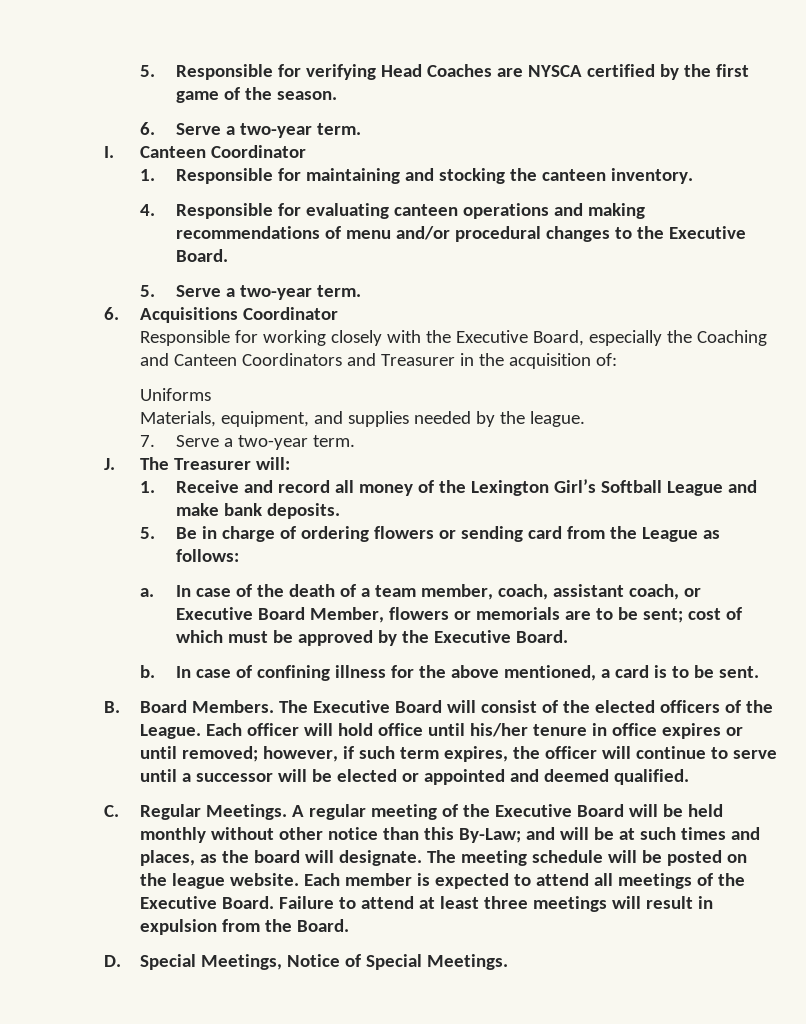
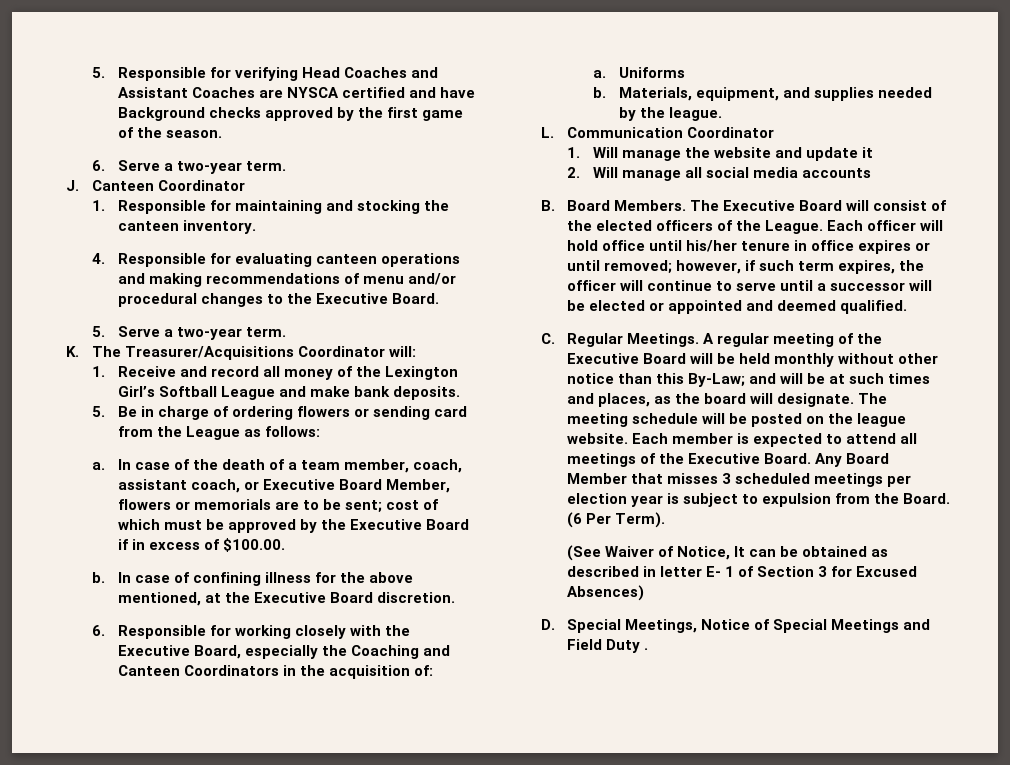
- 5. Responsible for verifying Head Coaches are NYSCA certified by the first game of the season.
+ 5. Responsible for verifying Head Coaches and Assistant Coaches are NYSCA certified and have Background checks approved by the first game of the season.
- I. Canteen Coordinator
+ J. Canteen Coordinator
- 6. Acquisitions Coordinator
- Responsible for working closely with the Executive Board, especially the Coaching and Canteen Coordinators and Treasurer in the acquisition of:
- Uniforms
- Materials, equipment, and supplies needed by the league.
- 7. Serve a two-year term.
- J. The Treasurer will:
+ K. The Treasurer/Acquisitions Coordinator will:
- In case of the death of a team member, coach, assistant coach, or Executive Board Member, flowers or memorials are to be sent; cost of which must be approved by the Executive Board.
+ In case of the death of a team member, coach, assistant coach, or Executive Board Member, flowers or memorials are to be sent; cost of which must be approved by the Executive Board if in excess of $100.00.
- In case of confining illness for the above mentioned, a card is to be sent.
+ In case of confining illness for the above mentioned, at the Executive Board discretion.
+ 6. Responsible for working closely with the Executive Board, especially the Coaching and Canteen Coordinators in the acquisition of:
+ a. Uniforms
+ b. Materials, equipment, and supplies needed by the league.
+ L. Communication Coordinator
+ 1. Will manage the website and update it
+ 2. Will manage all social media accounts
- Failure to attend at least three meetings will result in expulsion from the Board.
+ Any Board Member that misses 3 scheduled meetings per election year is subject to expulsion from the Board. (6 Per Term).
+ (See Waiver of Notice, It can be obtained as described in letter E- 1 of Section 3 for Excused Absences)
- D. Special Meetings, Notice of Special Meetings.
+ D. Special Meetings, Notice of Special Meetings and Field Duty .

